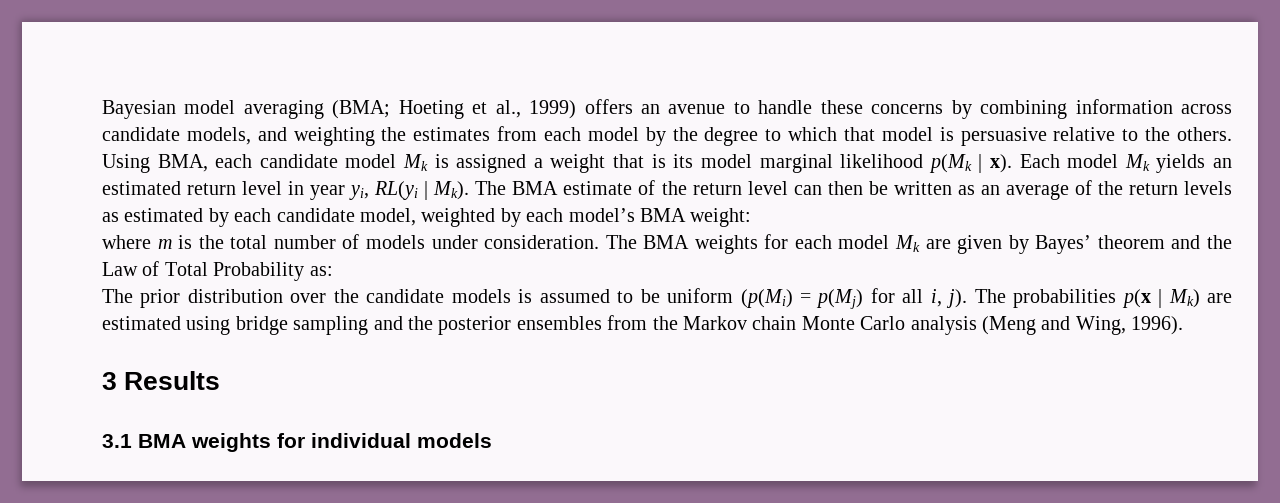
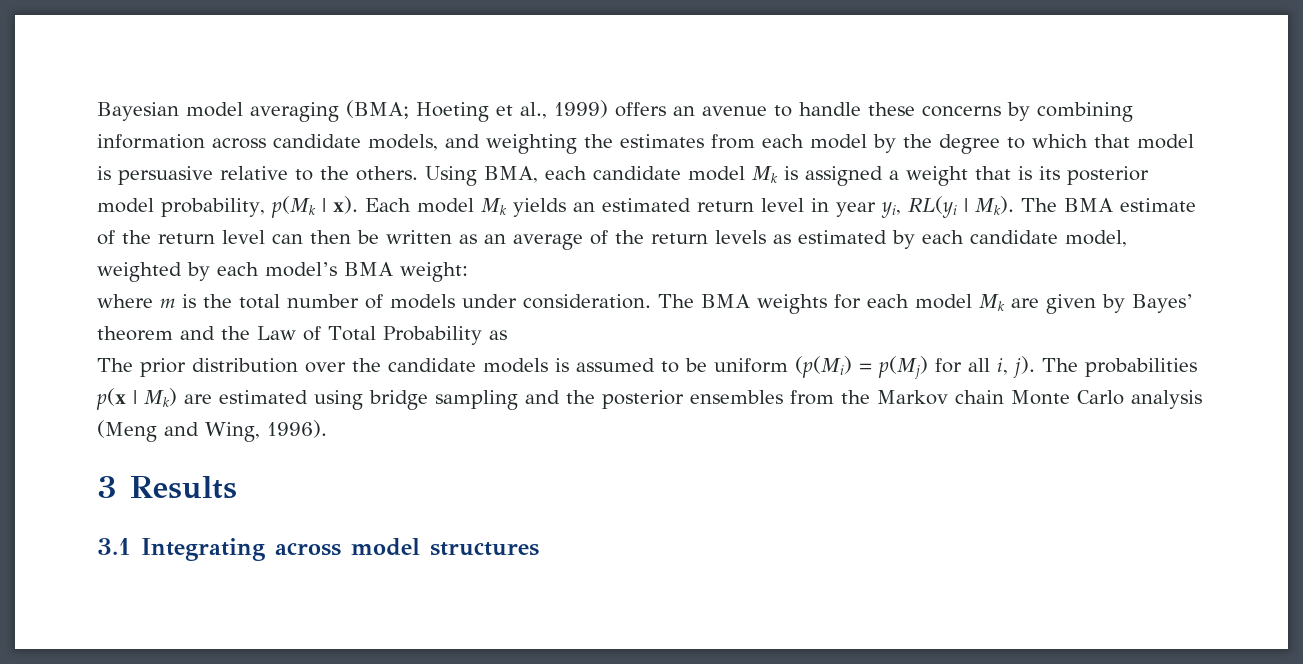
- Using BMA, each candidate model Mk is assigned a weight that is its model marginal likelihood p(Mk | x).
+ Using BMA, each candidate model Mk is assigned a weight that is its posterior model probability, p(Mk | x).
- The BMA weights for each model Mk are given by Bayes’ theorem and the Law of Total Probability as:
+ The BMA weights for each model Mk are given by Bayes’ theorem and the Law of Total Probability as
- 3.1 BMA weights for individual models
+ 3.1 Integrating across model structures

